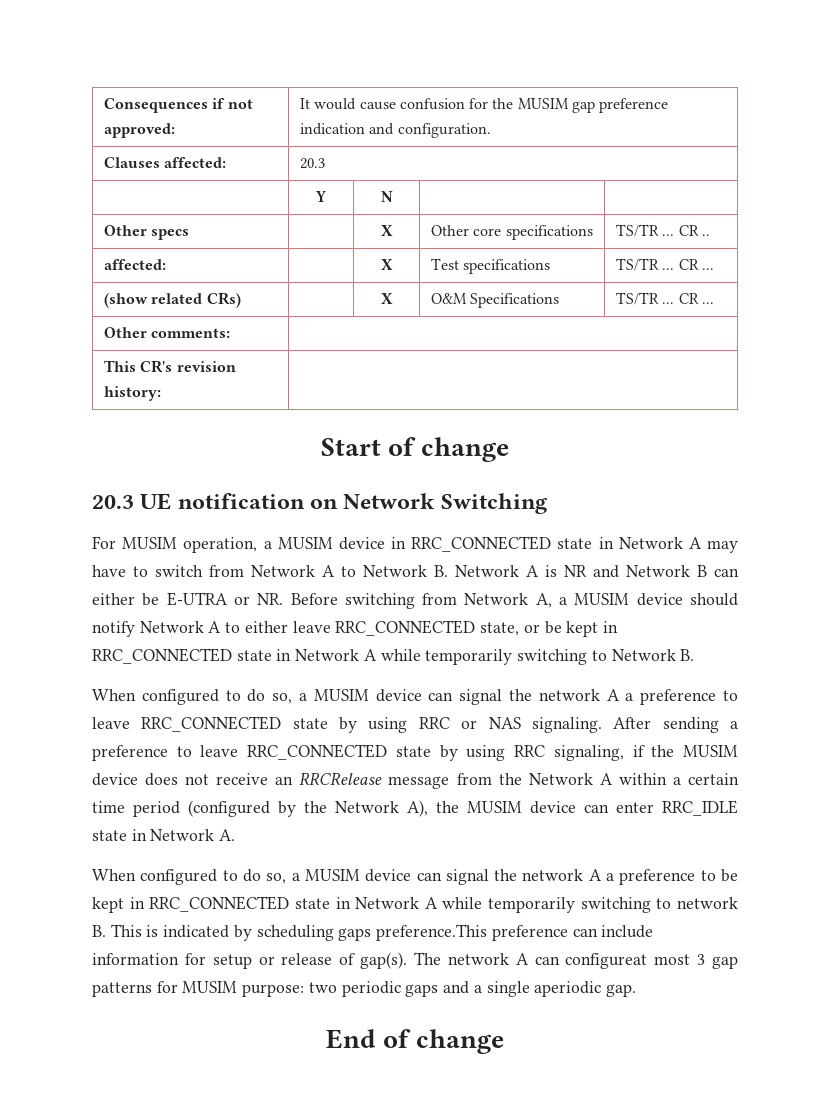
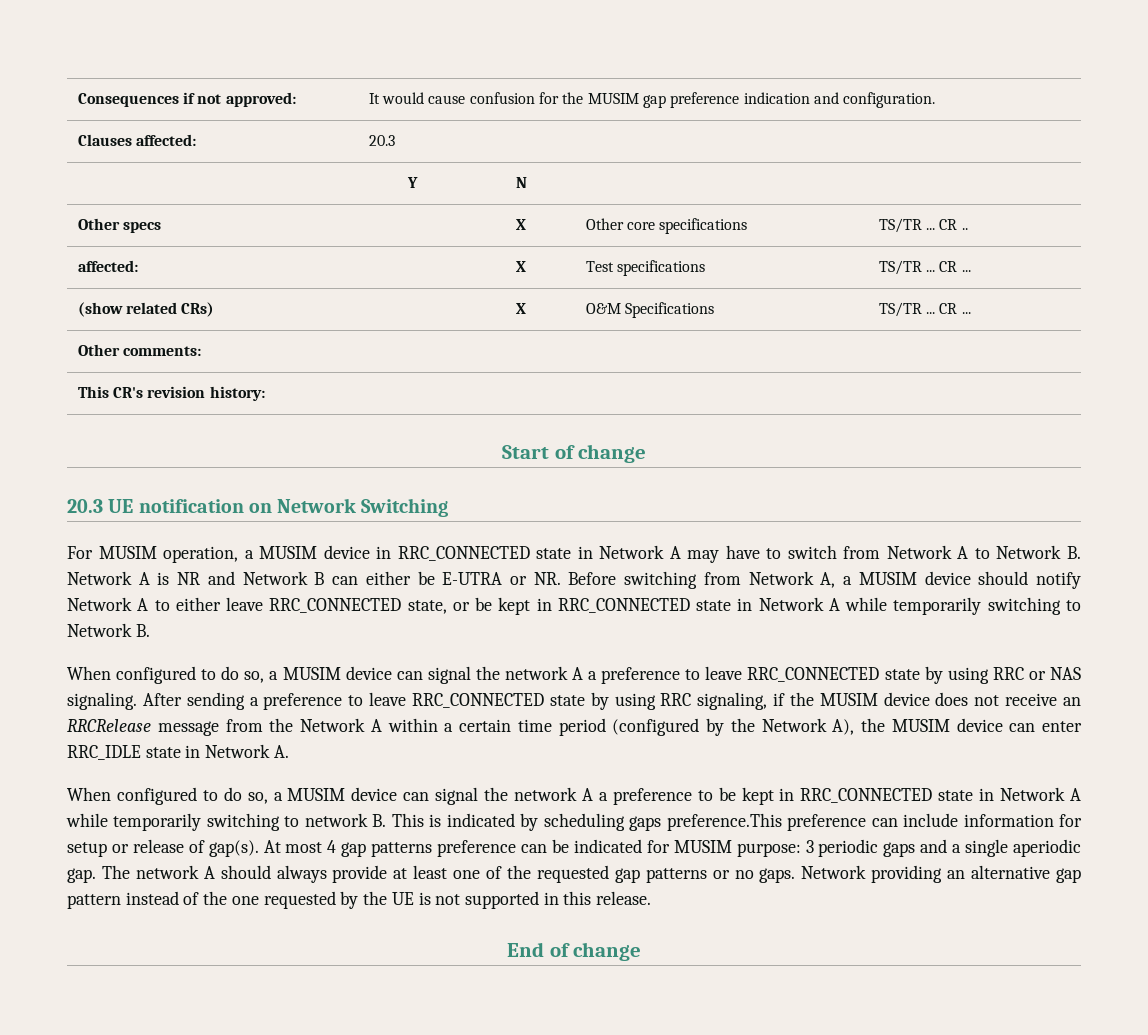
- The network A can configureat most 3 gap patterns for MUSIM purpose: two periodic gaps and a single aperiodic gap.
+ At most 4 gap patterns preference can be indicated for MUSIM purpose: 3 periodic gaps and a single aperiodic gap. The network A should always provide at least one of the requested gap patterns or no gaps. Network providing an alternative gap pattern instead of the one requested by the UE is not supported in this release.

